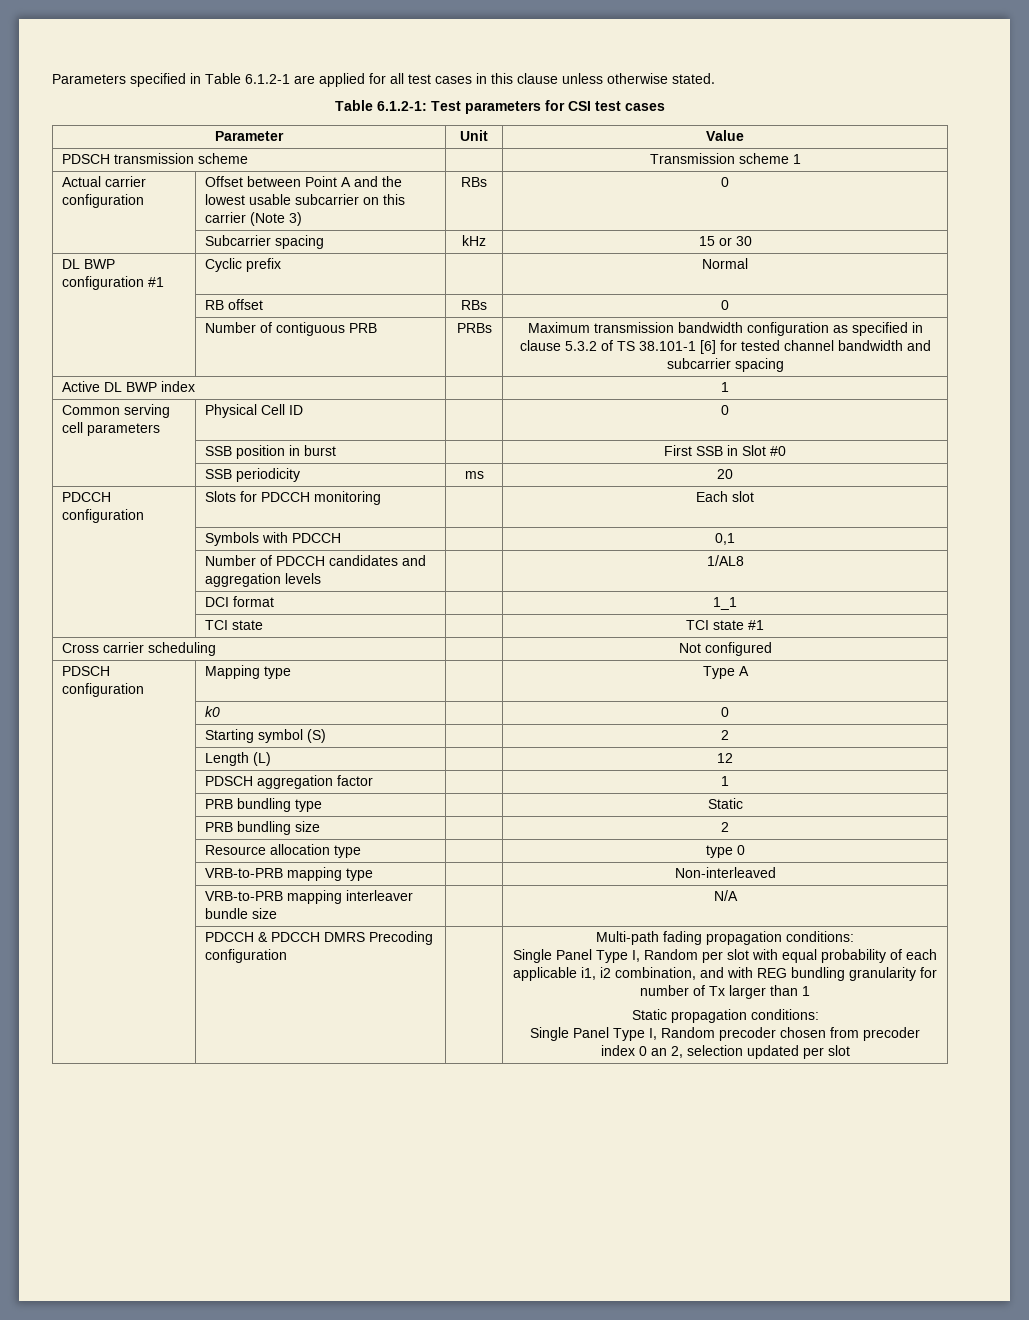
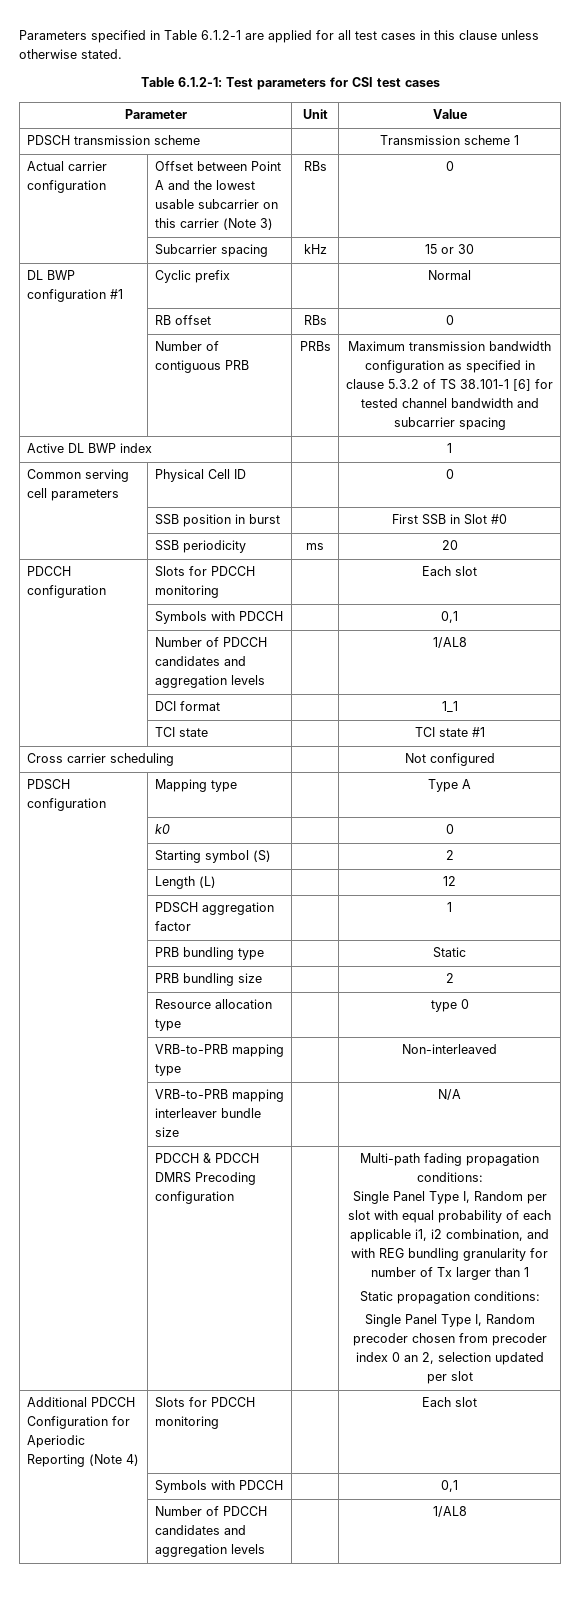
+ Additional PDCCH Configuration for Aperiodic Reporting (Note 4) | Slots for PDCCH monitoring | | Each slot
+ | Symbols with PDCCH | | 0,1
+ | Number of PDCCH candidates and aggregation levels | | 1/AL8

